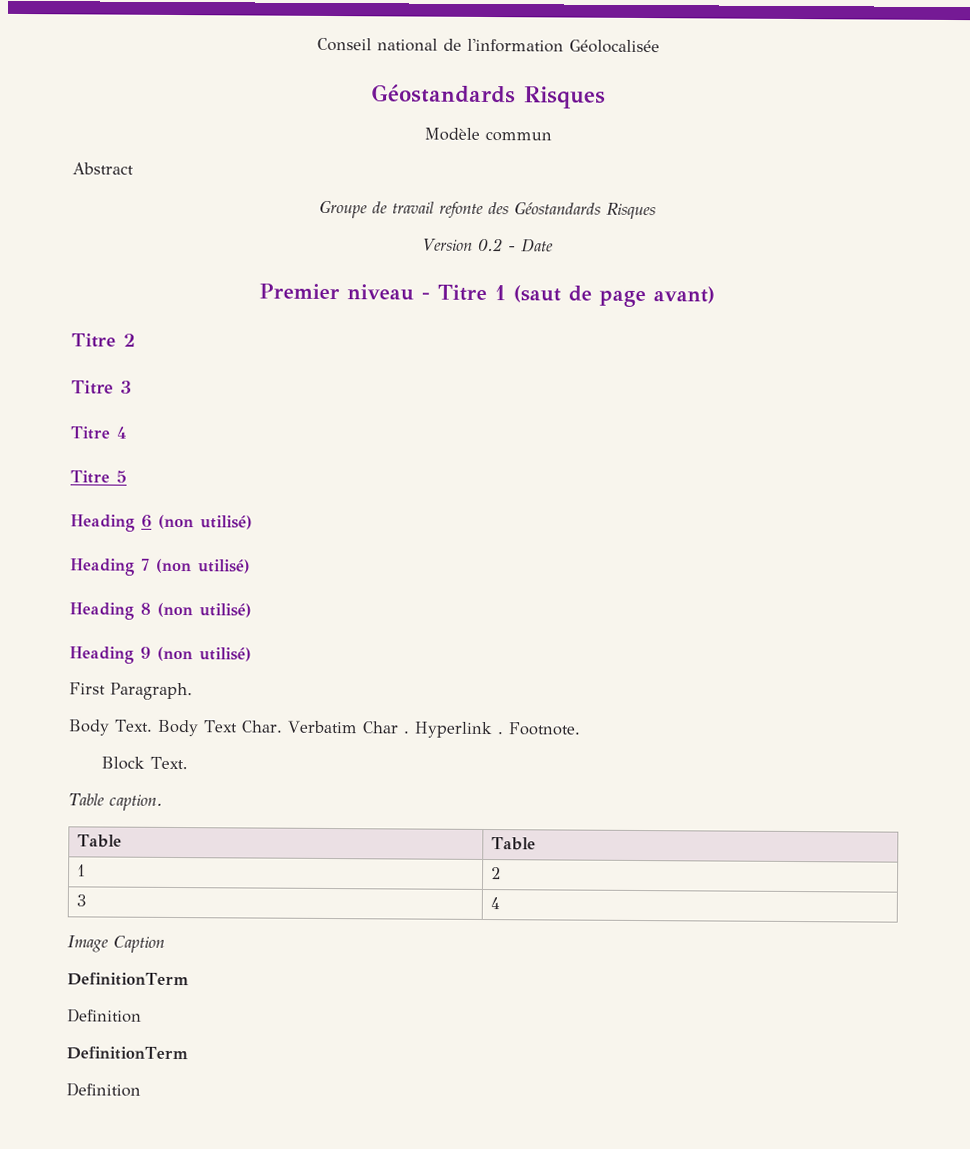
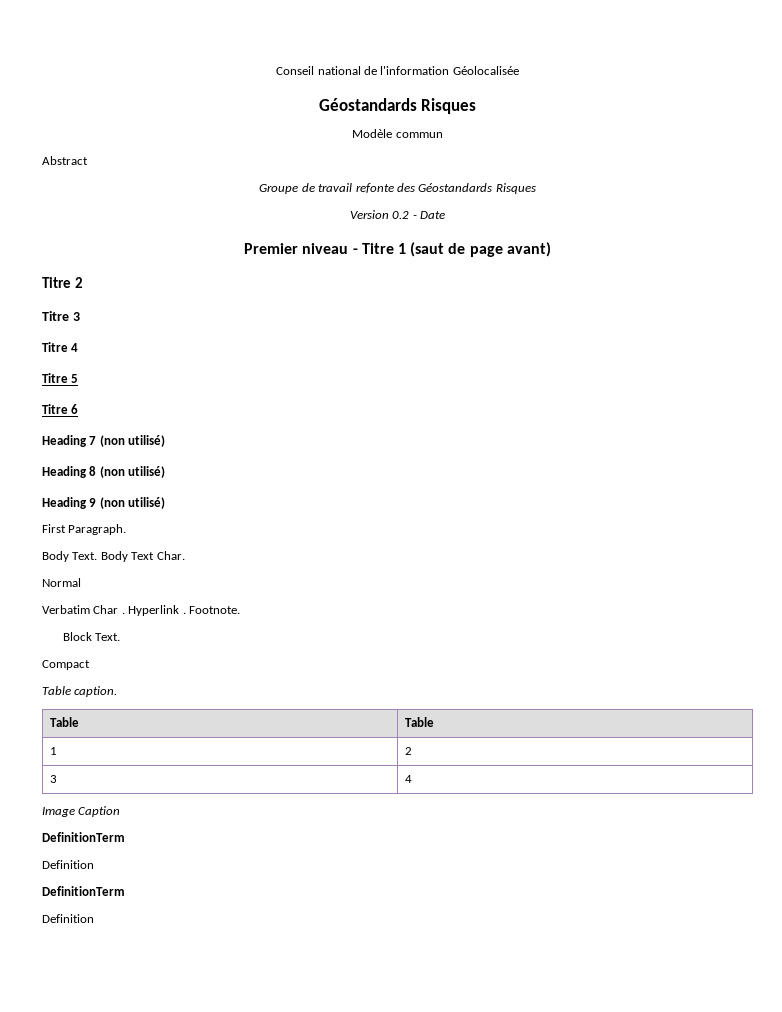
- Heading 6 (non utilisé)
+ Titre 6
- Body Text Char. Verbatim Char .
+ Body Text Char.
+ Normal
+ Verbatim Char .
+ Compact

